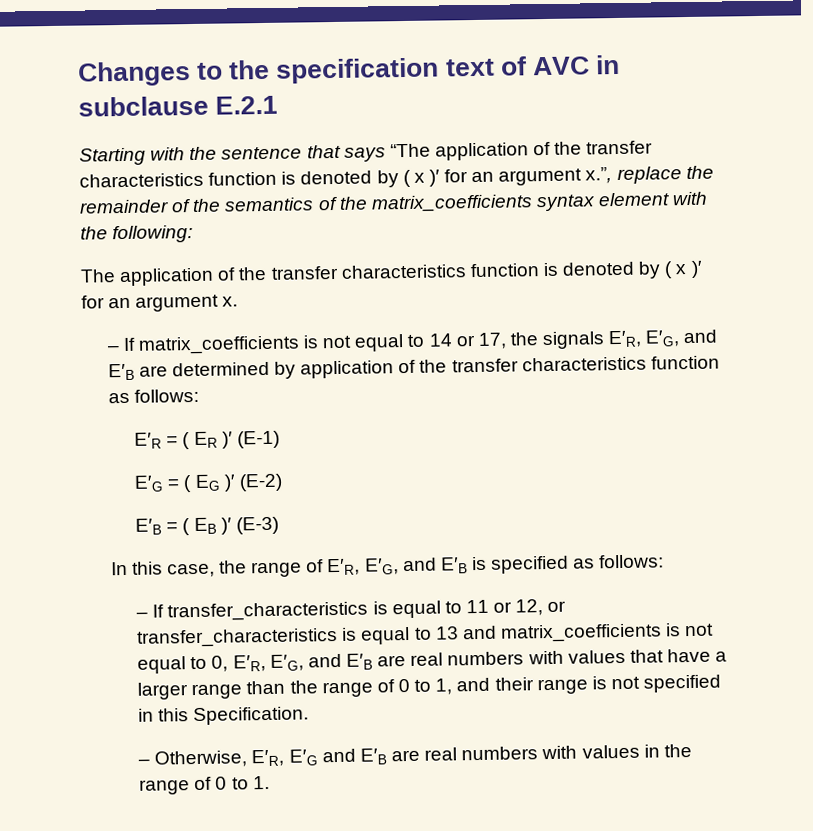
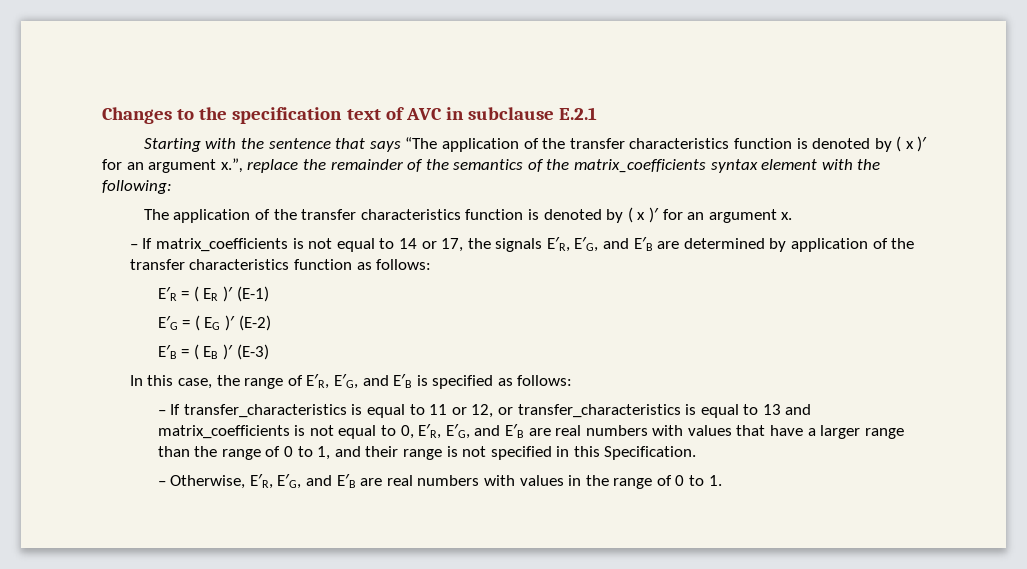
- – Otherwise, E′R, E′G and E′B are real numbers with values in the range of 0 to 1.
+ – Otherwise, E′R, E′G, and E′B are real numbers with values in the range of 0 to 1.

